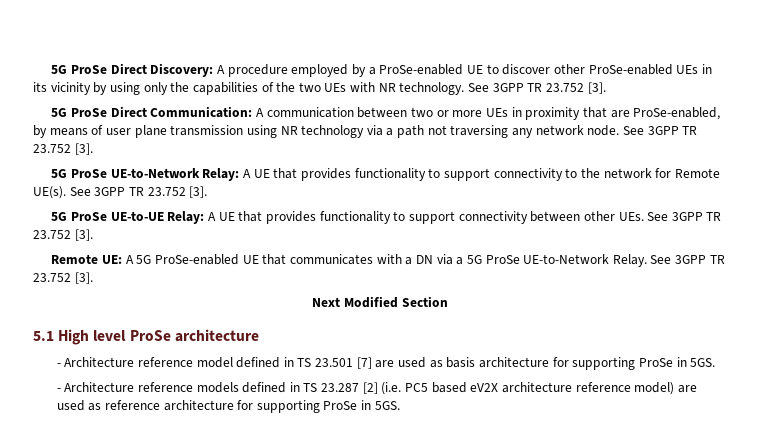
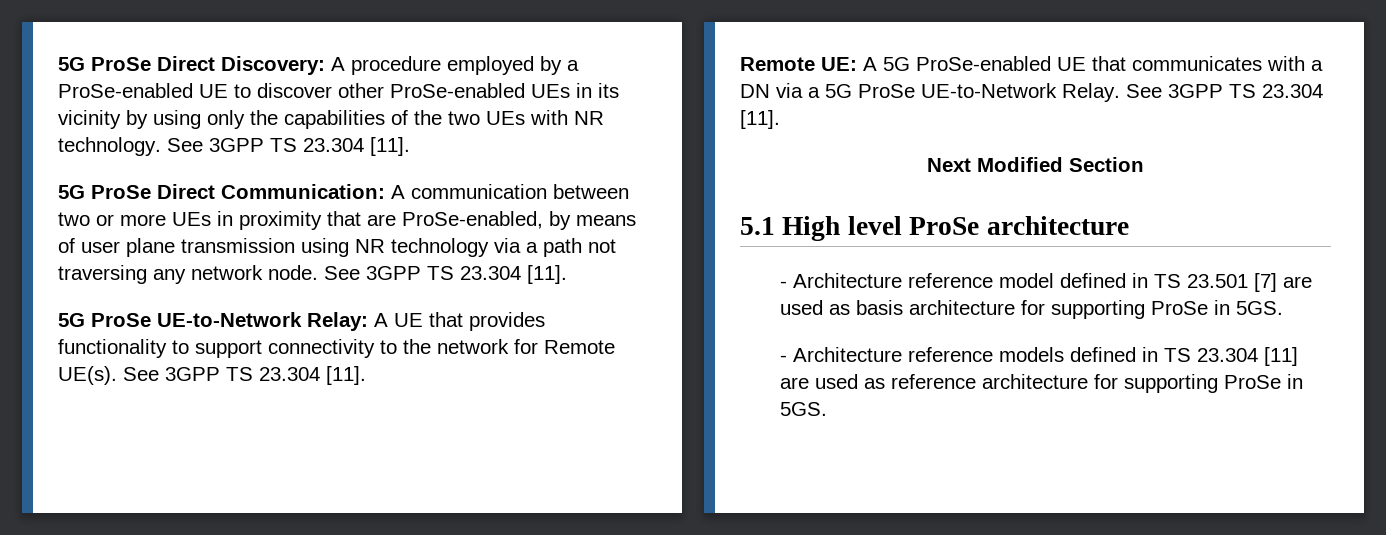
- 5G ProSe Direct Discovery: A procedure employed by a ProSe-enabled UE to discover other ProSe-enabled UEs in its vicinity by using only the capabilities of the two UEs with NR technology. See 3GPP TR 23.752 [3].
+ 5G ProSe Direct Discovery: A procedure employed by a ProSe-enabled UE to discover other ProSe-enabled UEs in its vicinity by using only the capabilities of the two UEs with NR technology. See 3GPP TS 23.304 [11].
- 5G ProSe Direct Communication: A communication between two or more UEs in proximity that are ProSe-enabled, by means of user plane transmission using NR technology via a path not traversing any network node. See 3GPP TR 23.752 [3].
+ 5G ProSe Direct Communication: A communication between two or more UEs in proximity that are ProSe-enabled, by means of user plane transmission using NR technology via a path not traversing any network node. See 3GPP TS 23.304 [11].
- 5G ProSe UE-to-Network Relay: A UE that provides functionality to support connectivity to the network for Remote UE(s). See 3GPP TR 23.752 [3].
- 5G ProSe UE-to-UE Relay: A UE that provides functionality to support connectivity between other UEs. See 3GPP TR 23.752 [3].
+ 5G ProSe UE-to-Network Relay: A UE that provides functionality to support connectivity to the network for Remote UE(s). See 3GPP TS 23.304 [11].
- Remote UE: A 5G ProSe-enabled UE that communicates with a DN via a 5G ProSe UE-to-Network Relay. See 3GPP TR 23.752 [3].
+ Remote UE: A 5G ProSe-enabled UE that communicates with a DN via a 5G ProSe UE-to-Network Relay. See 3GPP TS 23.304 [11].
- - Architecture reference models defined in TS 23.287 [2] (i.e. PC5 based eV2X architecture reference model) are used as reference architecture for supporting ProSe in 5GS.
+ - Architecture reference models defined in TS 23.304 [11] are used as reference architecture for supporting ProSe in 5GS.

